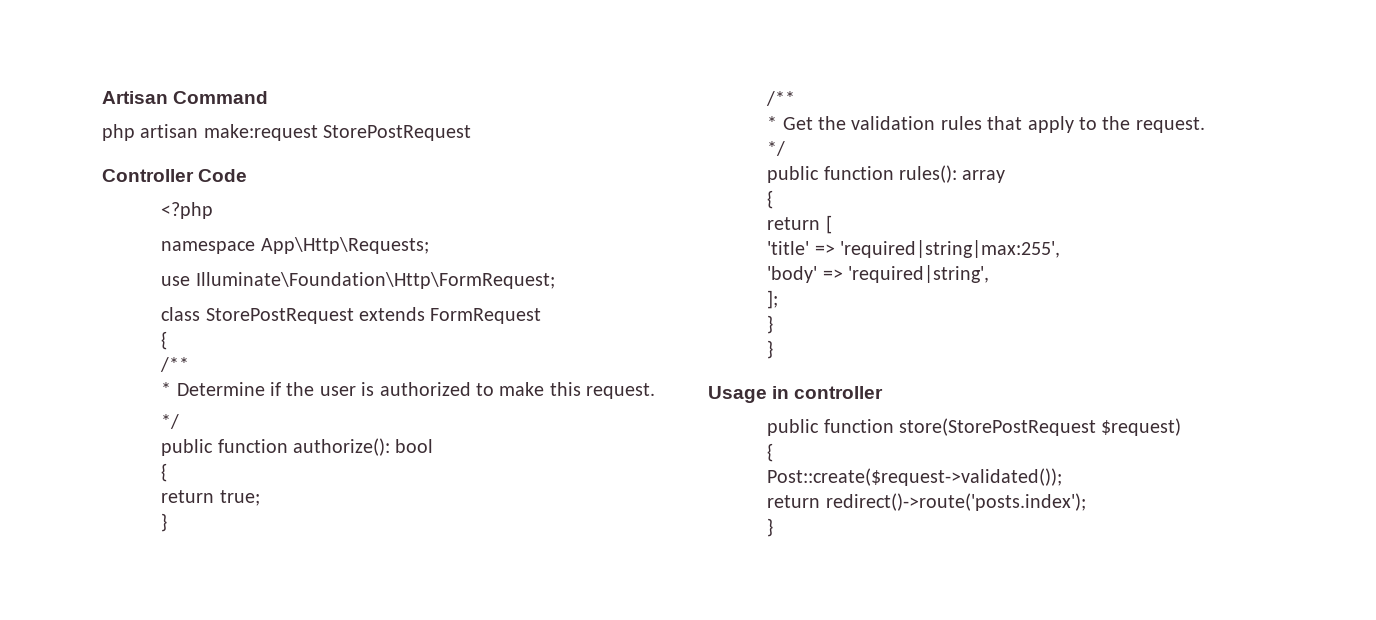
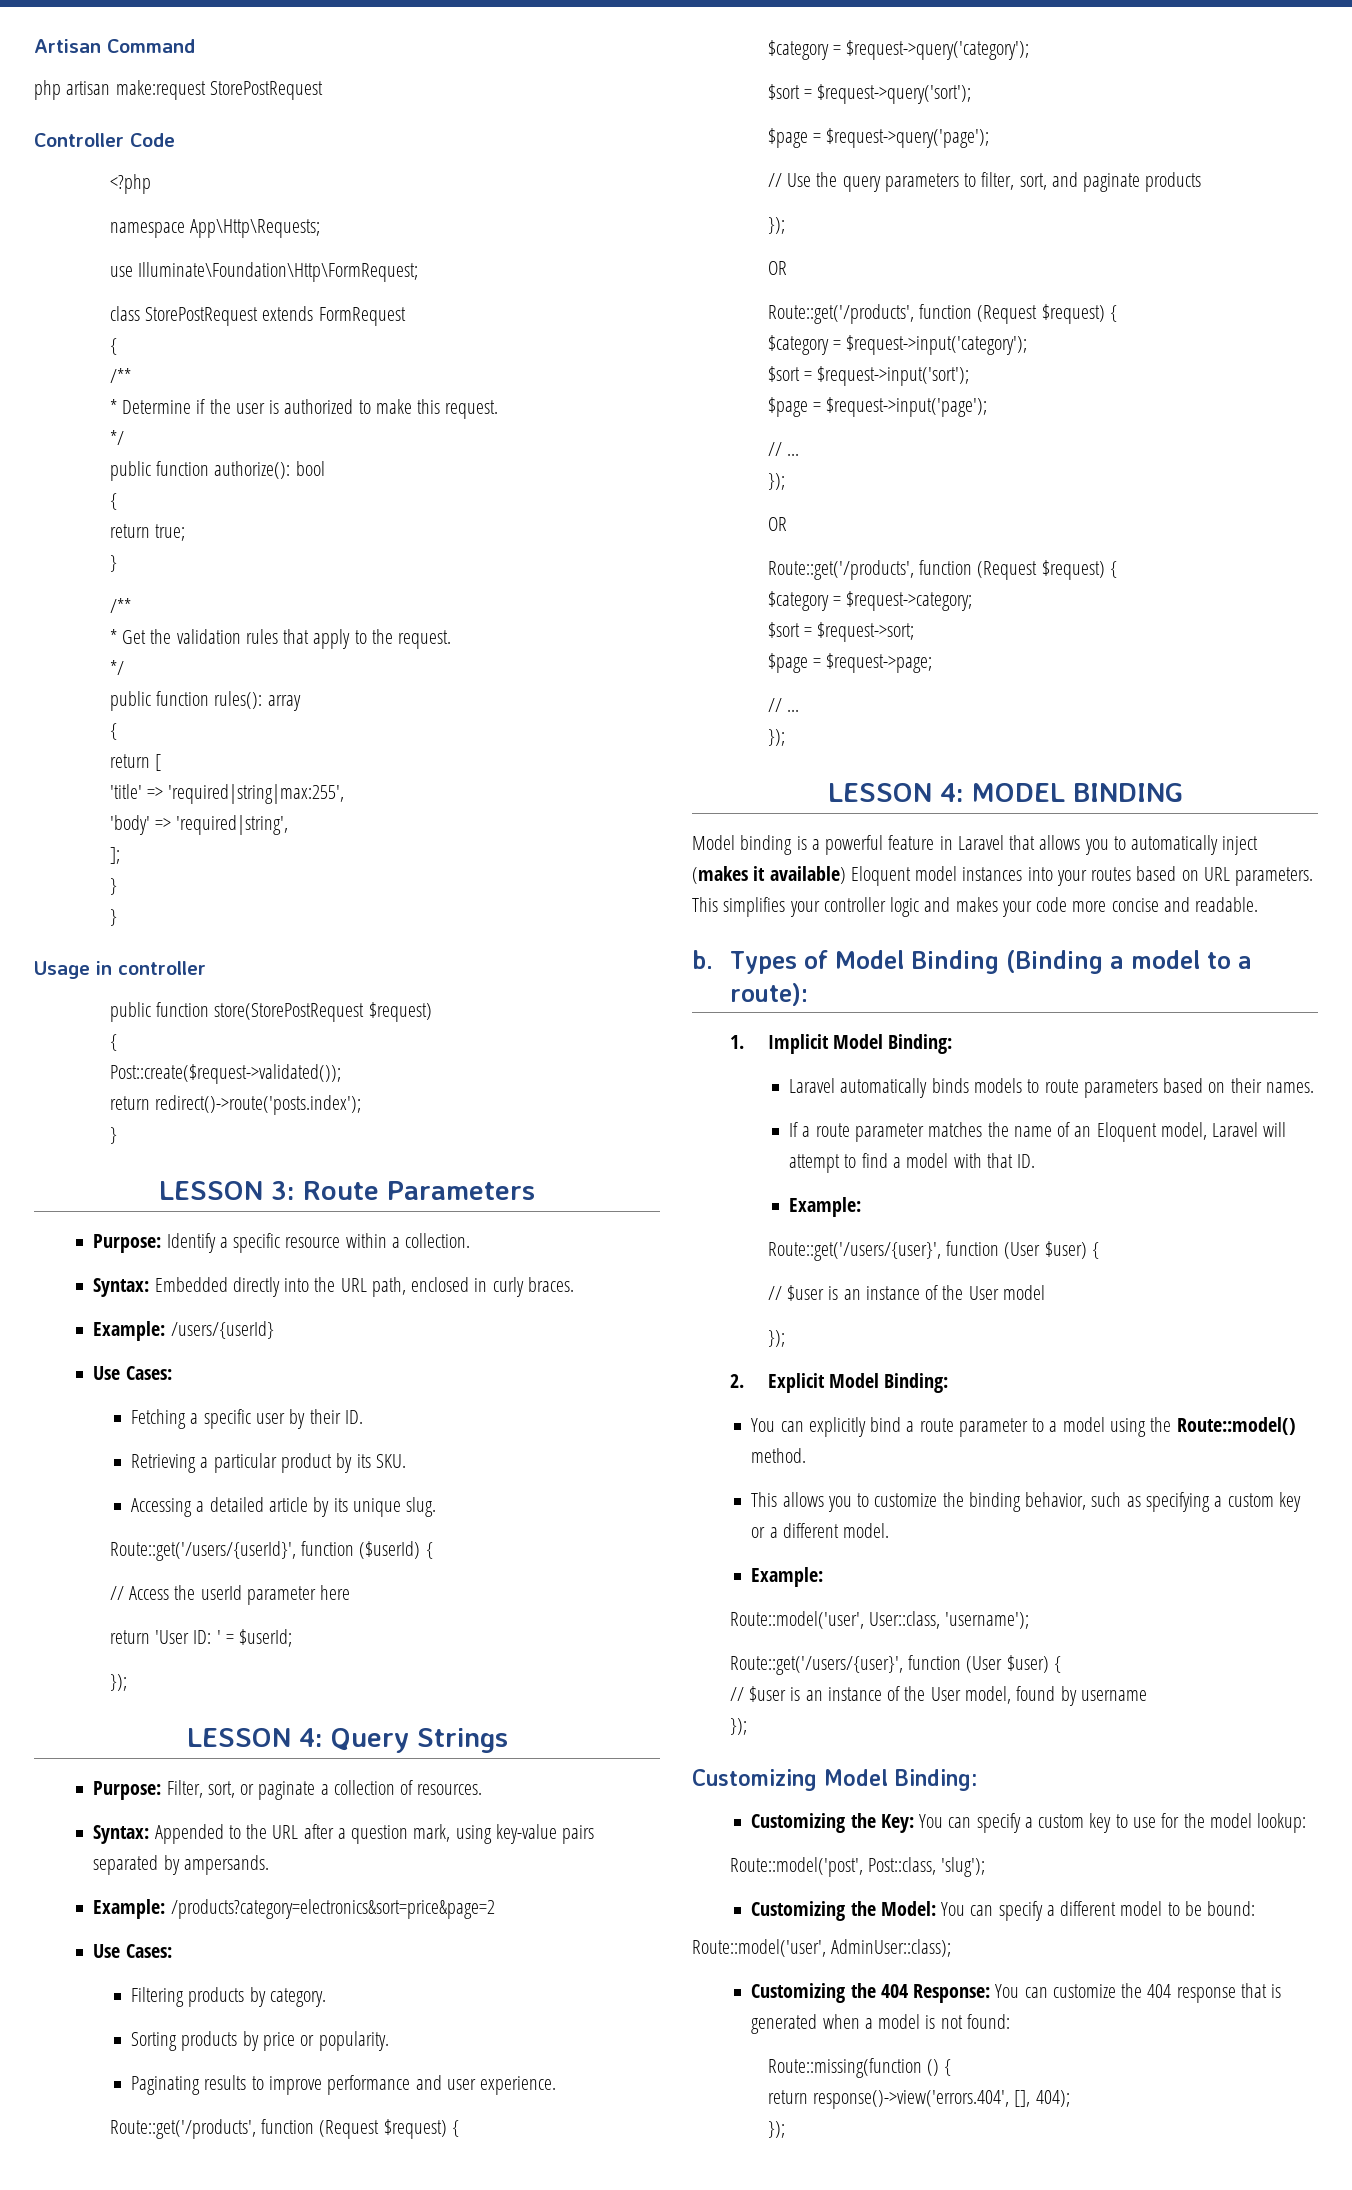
+ LESSON 3: Route Parameters
+ Purpose: Identify a specific resource within a collection.
+ Syntax: Embedded directly into the URL path, enclosed in curly braces.
+ Example: /users/{userId}
+ Use Cases:
+ Fetching a specific user by their ID.
+ Retrieving a particular product by its SKU.
+ Accessing a detailed article by its unique slug.
+ Route::get('/users/{userId}', function ($userId) {
+ // Access the userId parameter here
+ return 'User ID: ' = $userId;
+ });
+ LESSON 4: Query Strings
+ Purpose: Filter, sort, or paginate a collection of resources.
+ Syntax: Appended to the URL after a question mark, using key-value pairs separated by ampersands.
+ Example: /products?category=electronics&sort=price&page=2
+ Use Cases:
+ Filtering products by category.
+ Sorting products by price or popularity.
+ Paginating results to improve performance and user experience.
+ Route::get('/products', function (Request $request) {
+ $category = $request->query('category');
+ $sort = $request->query('sort');
+ $page = $request->query('page');
+ // Use the query parameters to filter, sort, and paginate products
+ });
+ OR
+ Route::get('/products', function (Request $request) {
+ $category = $request->input('category');
+ $sort = $request->input('sort');
+ $page = $request->input('page');
+ // ...
+ });
+ OR
+ Route::get('/products', function (Request $request) {
+ $category = $request->category;
+ $sort = $request->sort;
+ $page = $request->page;
+ // ...
+ });
+ LESSON 4: MODEL BINDING
+ Model binding is a powerful feature in Laravel that allows you to automatically inject (makes it available) Eloquent model instances into your routes based on URL parameters. This simplifies your controller logic and makes your code more concise and readable.
+ b. Types of Model Binding (Binding a model to a route):
+ 1. Implicit Model Binding:
+ Laravel automatically binds models to route parameters based on their names.
+ If a route parameter matches the name of an Eloquent model, Laravel will attempt to find a model with that ID.
+ Example:
+ Route::get('/users/{user}', function (User $user) {
+ // $user is an instance of the User model
+ });
+ 2. Explicit Model Binding:
+ You can explicitly bind a route parameter to a model using the Route::model() method.
+ This allows you to customize the binding behavior, such as specifying a custom key or a different model.
+ Example:
+ Route::model('user', User::class, 'username');
+ Route::get('/users/{user}', function (User $user) {
+ // $user is an instance of the User model, found by username
+ });
+ Customizing Model Binding:
+ Customizing the Key: You can specify a custom key to use for the model lookup:
+ Route::model('post', Post::class, 'slug');
+ Customizing the Model: You can specify a different model to be bound:
+ Route::model('user', AdminUser::class);
+ Customizing the 404 Response: You can customize the 404 response that is generated when a model is not found:
+ Route::missing(function () {
+ return response()->view('errors.404', [], 404);
+ });

